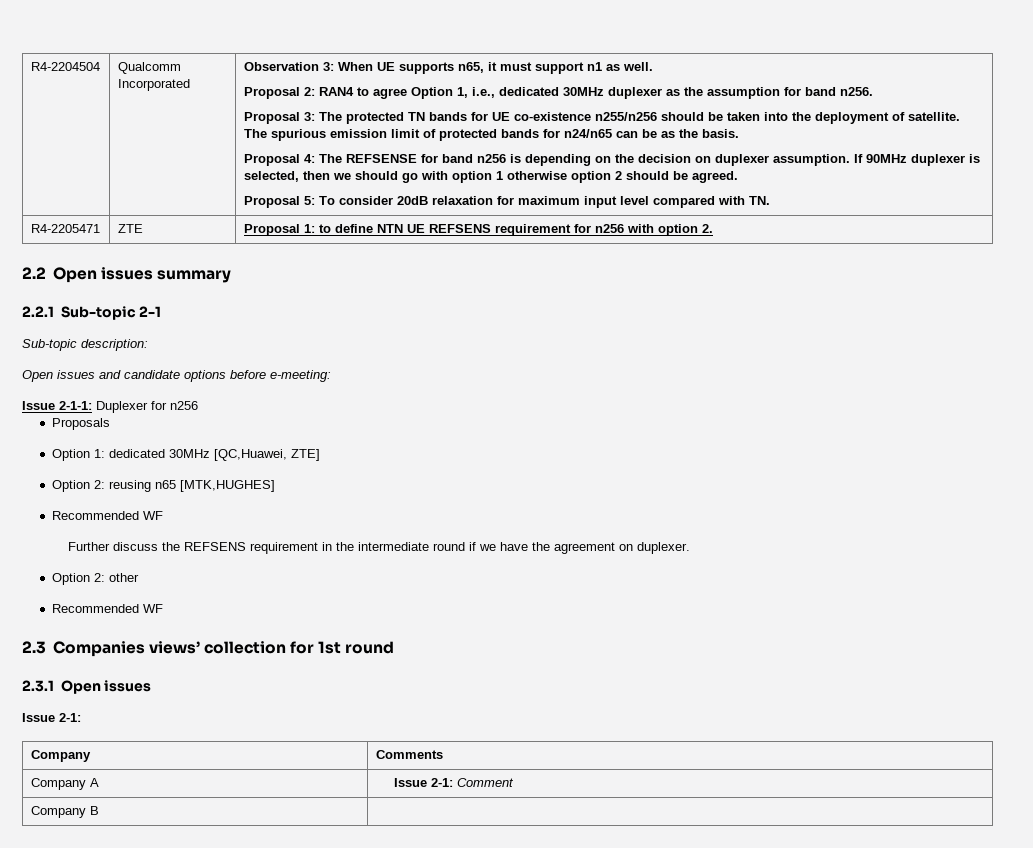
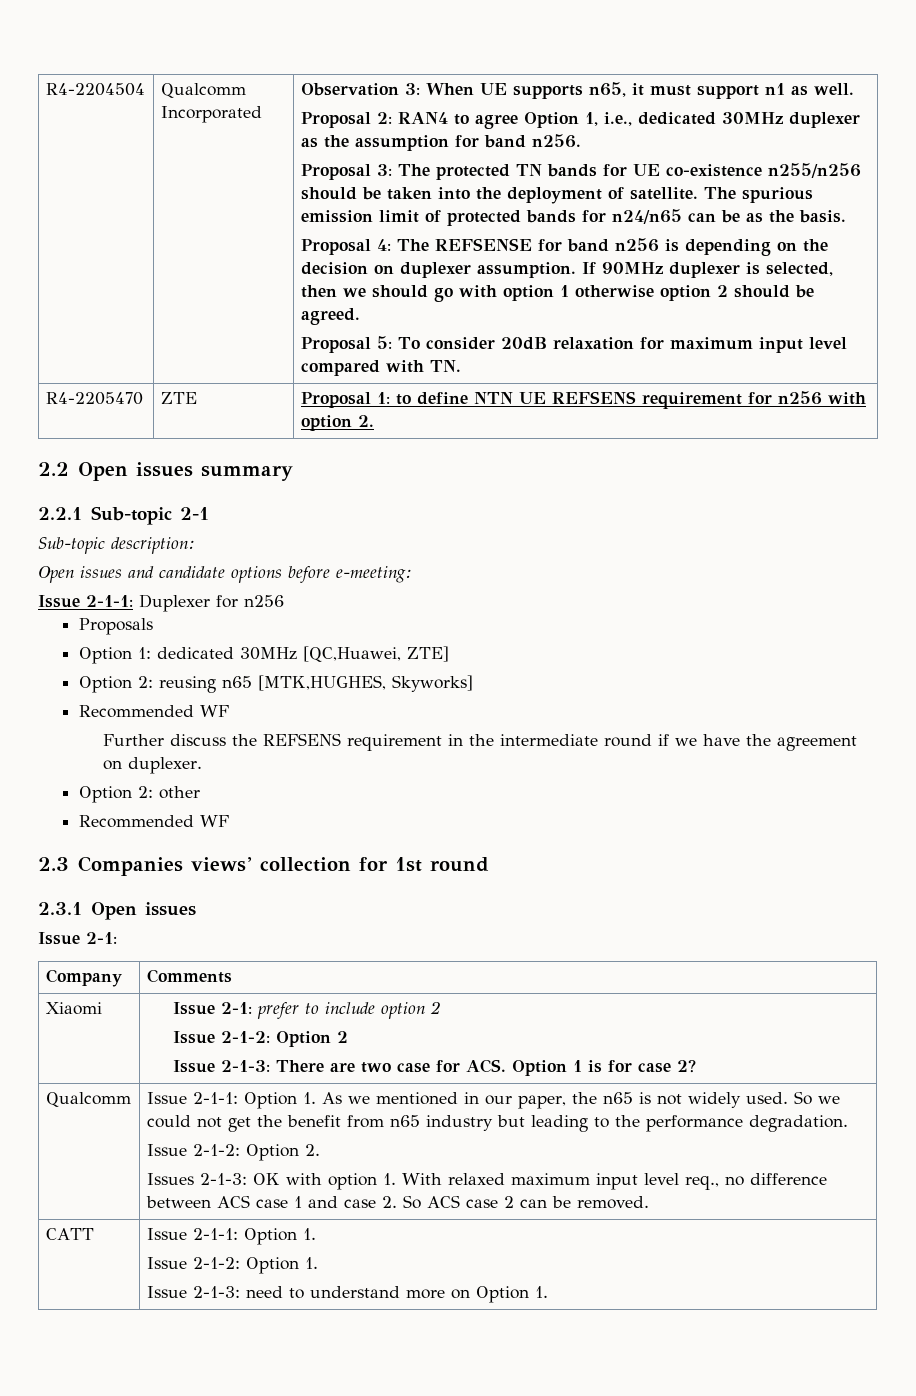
- R4-2205471 | ZTE | Proposal 1: to define NTN UE REFSENS requirement for n256 with option 2.
+ R4-2205470 | ZTE | Proposal 1: to define NTN UE REFSENS requirement for n256 with option 2.
- Option 2: reusing n65 [MTK,HUGHES]
+ Option 2: reusing n65 [MTK,HUGHES, Skyworks]
- Company A | Issue 2-1: Comment
- Company B |
+ Xiaomi | Issue 2-1: prefer to include option 2
+ Issue 2-1-2: Option 2
+ Issue 2-1-3: There are two case for ACS. Option 1 is for case 2?
+ Qualcomm | Issue 2-1-1: Option 1. As we mentioned in our paper, the n65 is not widely used. So we could not get the benefit from n65 industry but leading to the performance degradation.
+ Issue 2-1-2: Option 2.
+ Issues 2-1-3: OK with option 1. With relaxed maximum input level req., no difference between ACS case 1 and case 2. So ACS case 2 can be removed.
+ CATT | Issue 2-1-1: Option 1.
+ Issue 2-1-2: Option 1.
+ Issue 2-1-3: need to understand more on Option 1.

